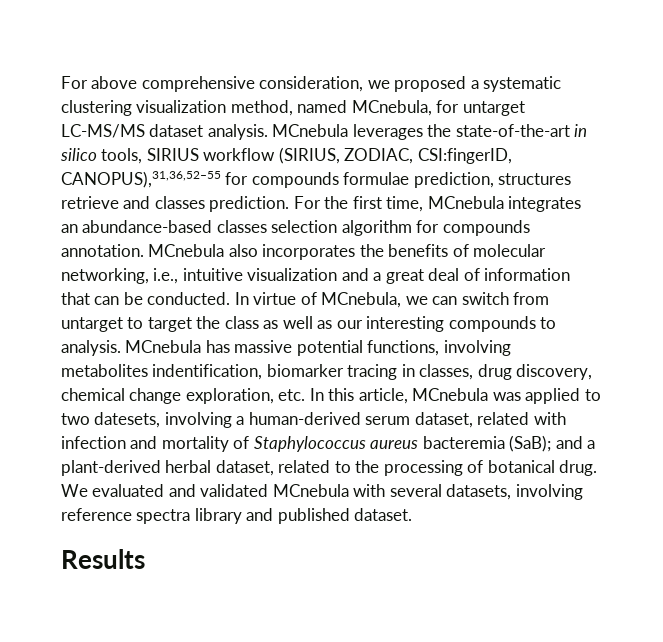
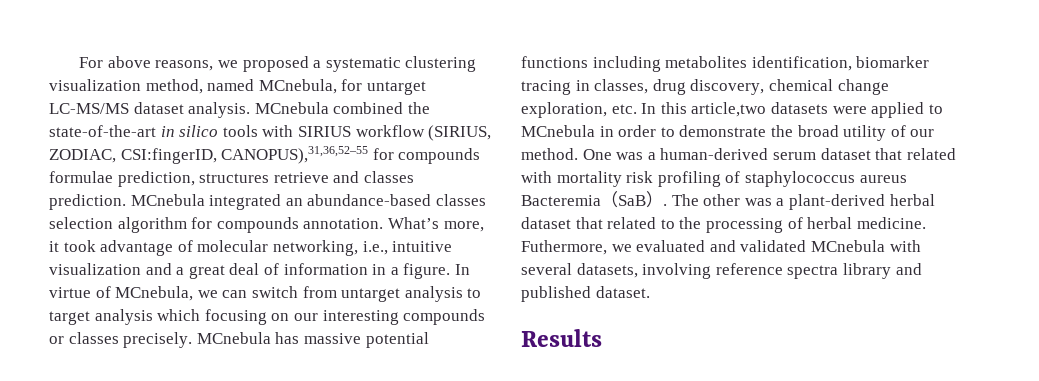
- For above comprehensive consideration, we proposed a systematic clustering visualization method, named MCnebula, for untarget LC-MS/MS dataset analysis.
+ For above reasons, we proposed a systematic clustering visualization method, named MCnebula, for untarget LC-MS/MS dataset analysis.
- MCnebula leverages the state-of-the-art in silico tools, SIRIUS workflow (SIRIUS, ZODIAC, CSI:fingerID, CANOPUS),31,36,52–55 for compounds formulae prediction, structures retrieve and classes prediction.
+ MCnebula combined the state-of-the-art in silico tools with SIRIUS workflow (SIRIUS, ZODIAC, CSI:fingerID, CANOPUS),31,36,52–55 for compounds formulae prediction, structures retrieve and classes prediction.
- For the first time, MCnebula integrates an abundance-based classes selection algorithm for compounds annotation.
+ MCnebula integrated an abundance-based classes selection algorithm for compounds annotation.
- MCnebula also incorporates the benefits of molecular networking, i.e., intuitive visualization and a great deal of information that can be conducted.
+ What’s more, it took advantage of molecular networking, i.e., intuitive visualization and a great deal of information in a figure.
- In virtue of MCnebula, we can switch from untarget to target the class as well as our interesting compounds to analysis. MCnebula has massive potential functions, involving metabolites indentification, biomarker tracing in classes, drug discovery, chemical change exploration, etc. In this article, MCnebula was applied to two datesets, involving a human-derived serum dataset, related with infection and mortality of Staphylococcus aureus bacteremia (SaB); and a plant-derived herbal dataset, related to the processing of botanical drug. We evaluated and validated MCnebula with several datasets, involving reference spectra library and published dataset.
+ In virtue of MCnebula, we can switch from untarget analysis to target analysis which focusing on our interesting compounds or classes precisely. MCnebula has massive potential functions including metabolites identification, biomarker tracing in classes, drug discovery, chemical change exploration, etc. In this article,two datasets were applied to MCnebula in order to demonstrate the broad utility of our method. One was a human-derived serum dataset that related with mortality risk profiling of staphylococcus aureus Bacteremia（SaB）. The other was a plant-derived herbal dataset that related to the processing of herbal medicine. Futhermore, we evaluated and validated MCnebula with several datasets, involving reference spectra library and published dataset.

